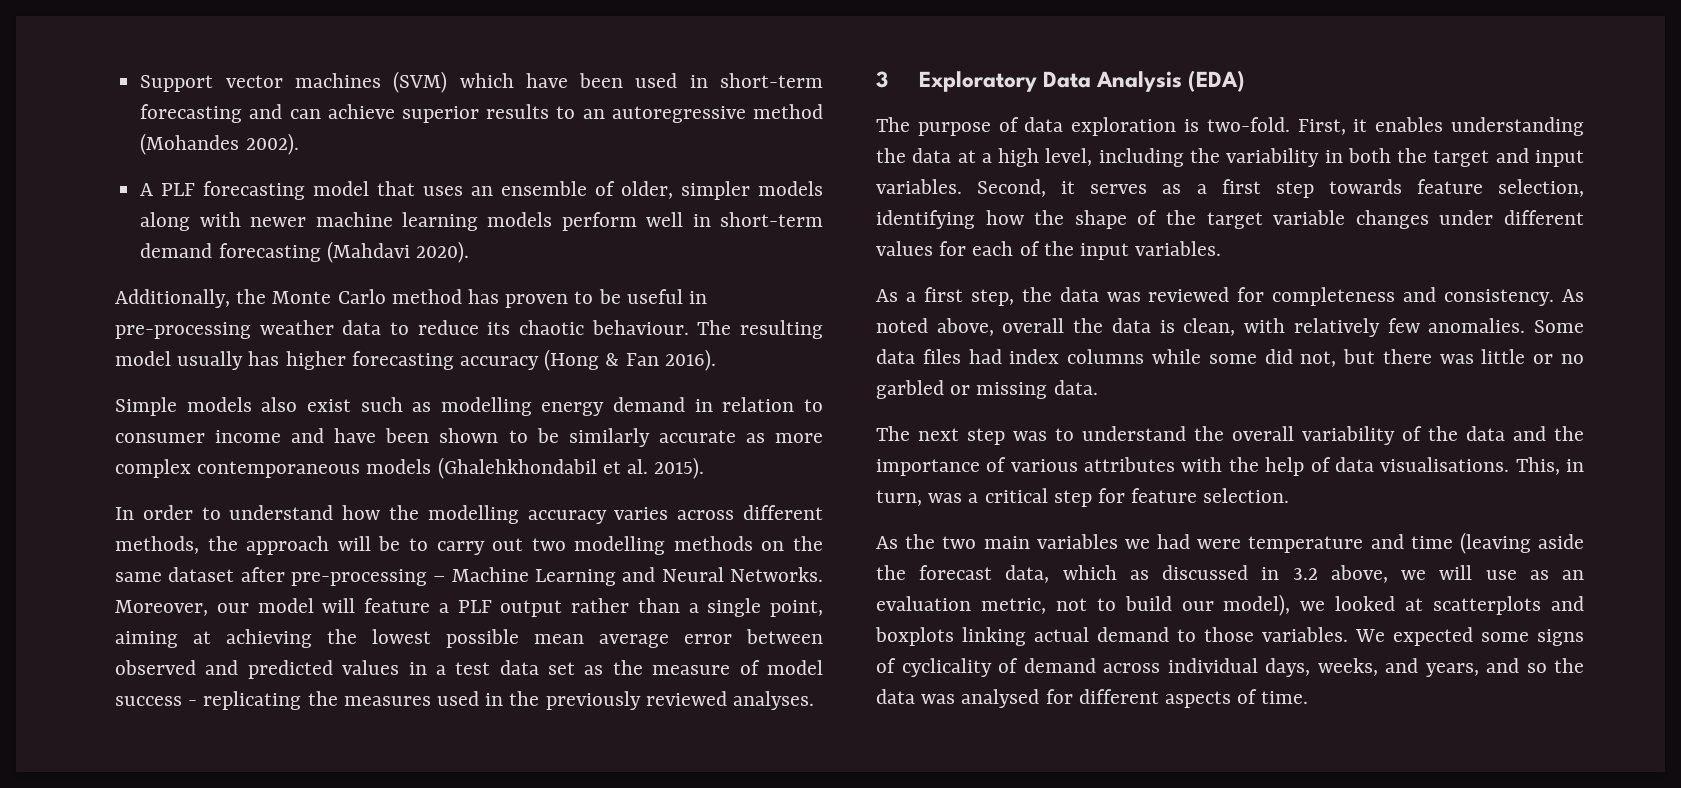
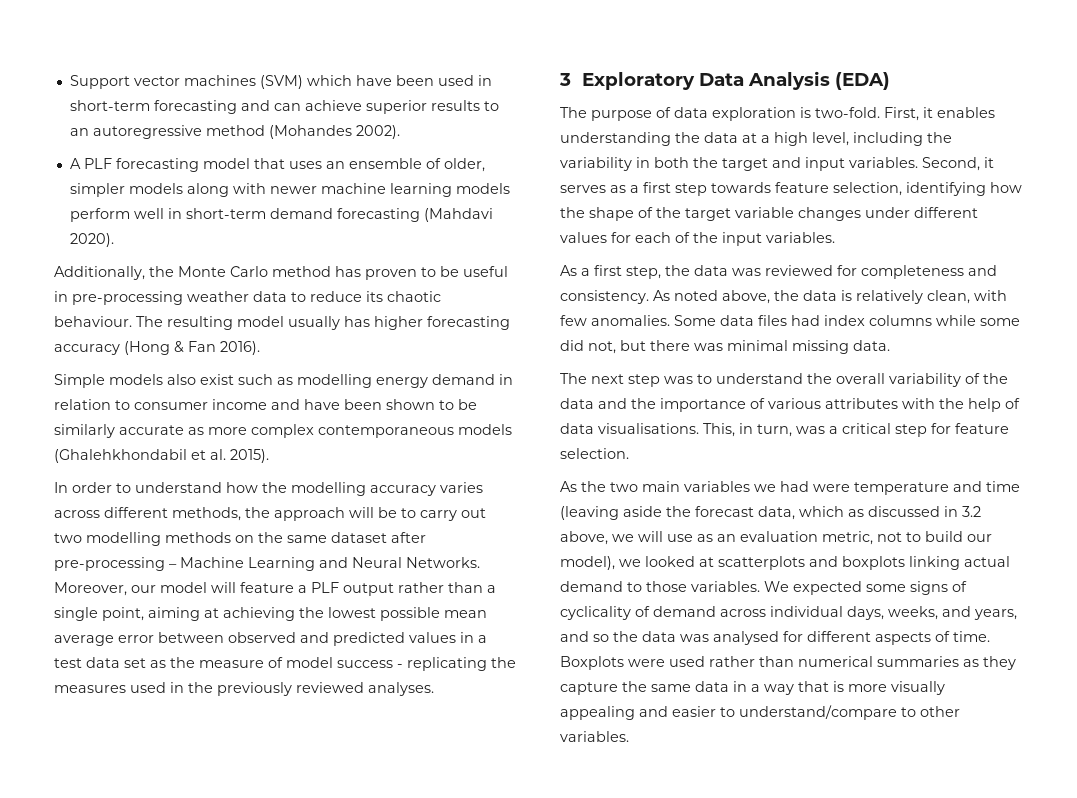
- As noted above, overall the data is clean, with relatively few anomalies.
+ As noted above, the data is relatively clean, with few anomalies.
- Some data files had index columns while some did not, but there was little or no garbled or missing data.
+ Some data files had index columns while some did not, but there was minimal missing data.
+ Boxplots were used rather than numerical summaries as they capture the same data in a way that is more visually appealing and easier to understand/compare to other variables.

